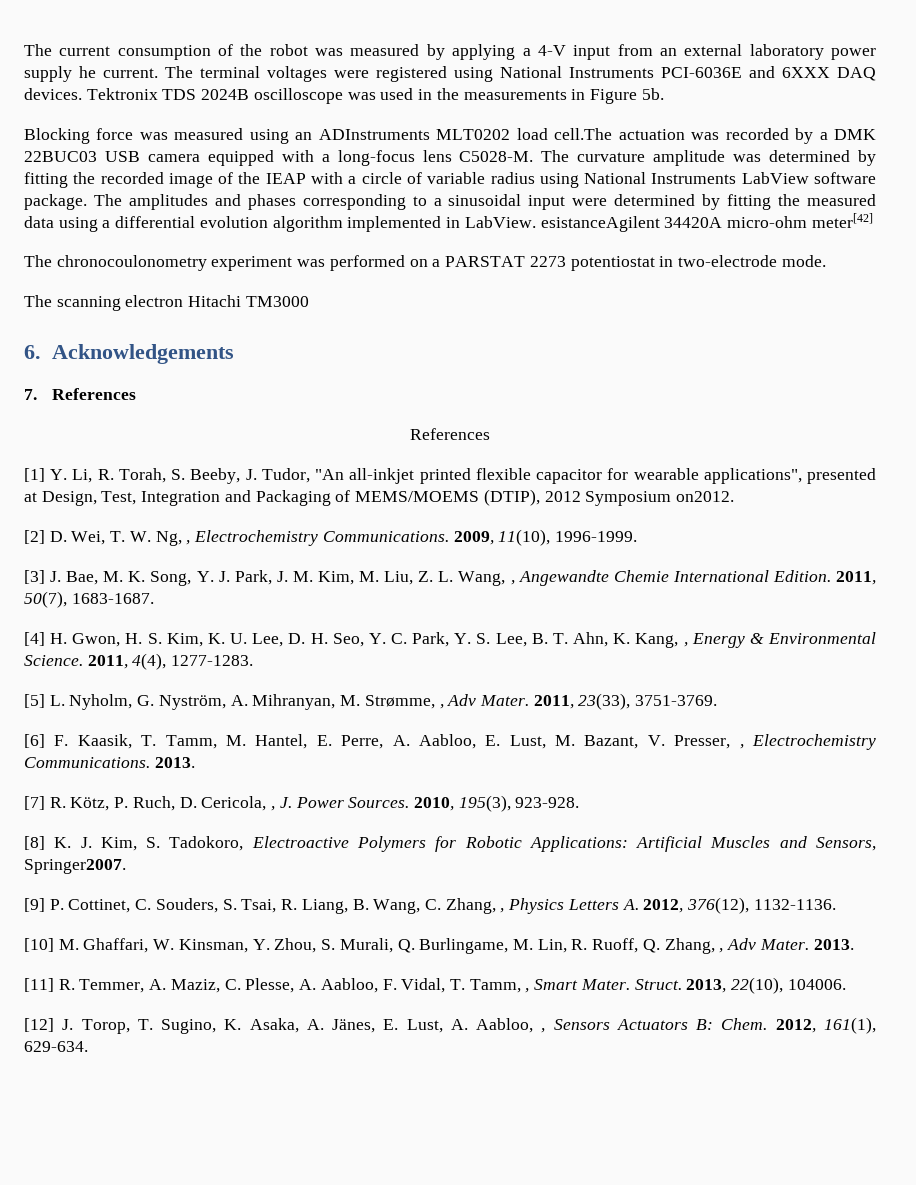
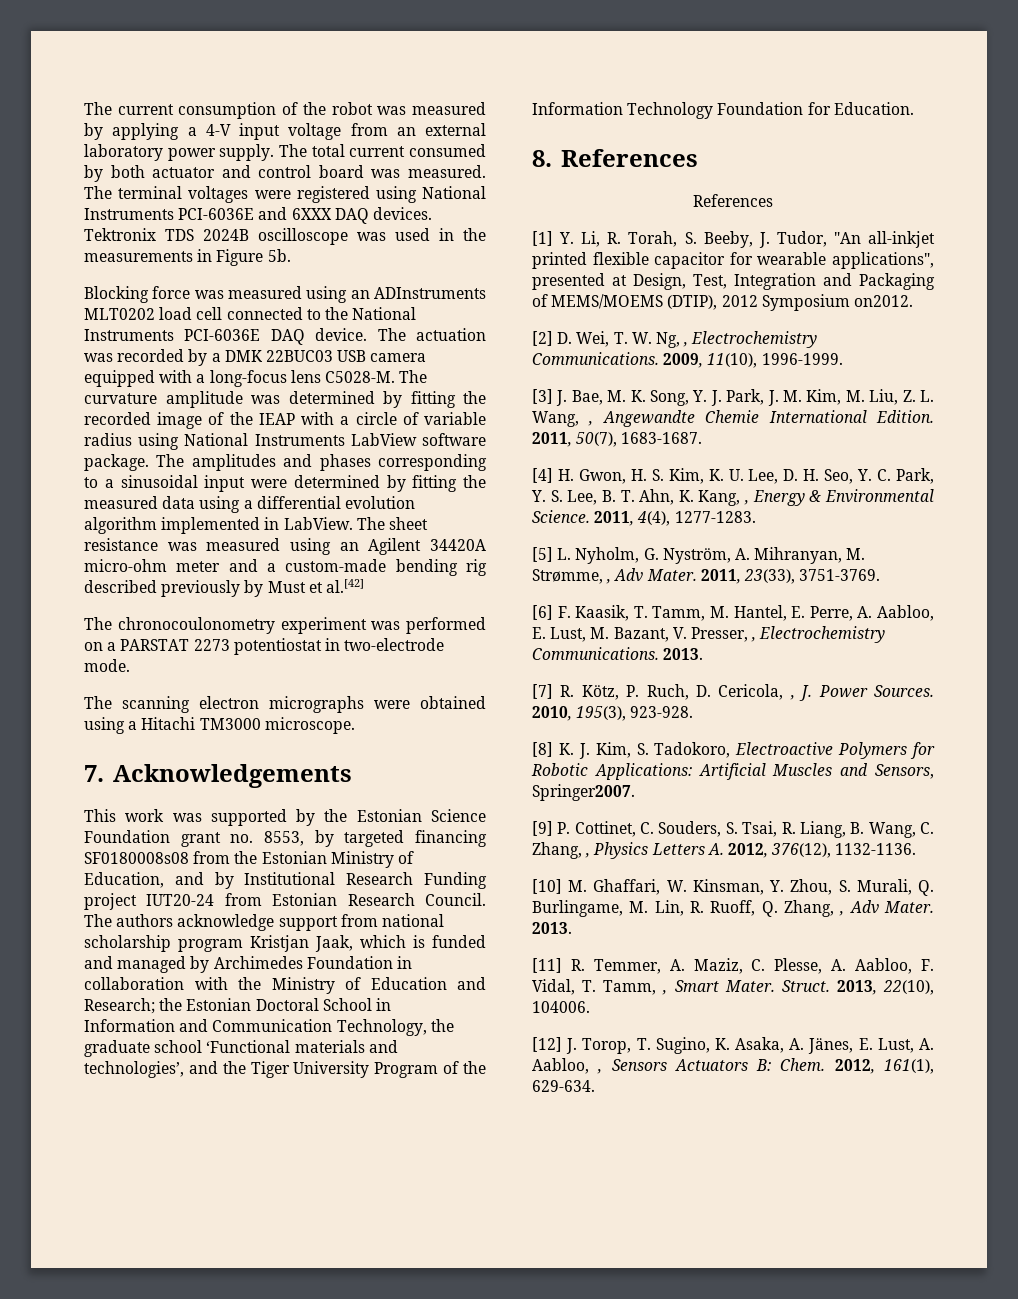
- The current consumption of the robot was measured by applying a 4-V input from an external laboratory power supply he current.
+ The current consumption of the robot was measured by applying a 4-V input voltage from an external laboratory power supply. The total current consumed by both actuator and control board was measured.
- Blocking force was measured using an ADInstruments MLT0202 load cell.The actuation was recorded by a DMK 22BUC03 USB camera equipped with a long-focus lens C5028-M.
+ Blocking force was measured using an ADInstruments MLT0202 load cell connected to the National Instruments PCI-6036E DAQ device. The actuation was recorded by a DMK 22BUC03 USB camera equipped with a long-focus lens C5028-M.
- The amplitudes and phases corresponding to a sinusoidal input were determined by fitting the measured data using a differential evolution algorithm implemented in LabView. esistanceAgilent 34420A micro-ohm meter[42]
+ The amplitudes and phases corresponding to a sinusoidal input were determined by fitting the measured data using a differential evolution algorithm implemented in LabView. The sheet resistance was measured using an Agilent 34420A micro-ohm meter and a custom-made bending rig described previously by Must et al.[42]
- The scanning electron Hitachi TM3000
- 6. Acknowledgements
+ The scanning electron micrographs were obtained using a Hitachi TM3000 microscope.
+ 7. Acknowledgements
- 7. References
+ This work was supported by the Estonian Science Foundation grant no. 8553, by targeted financing SF0180008s08 from the Estonian Ministry of Education, and by Institutional Research Funding project IUT20-24 from Estonian Research Council. The authors acknowledge support from national scholarship program Kristjan Jaak, which is funded and managed by Archimedes Foundation in collaboration with the Ministry of Education and Research; the Estonian Doctoral School in Information and Communication Technology, the graduate school ‘Functional materials and technologies’, and the Tiger University Program of the Information Technology Foundation for Education.
+ 8. References

